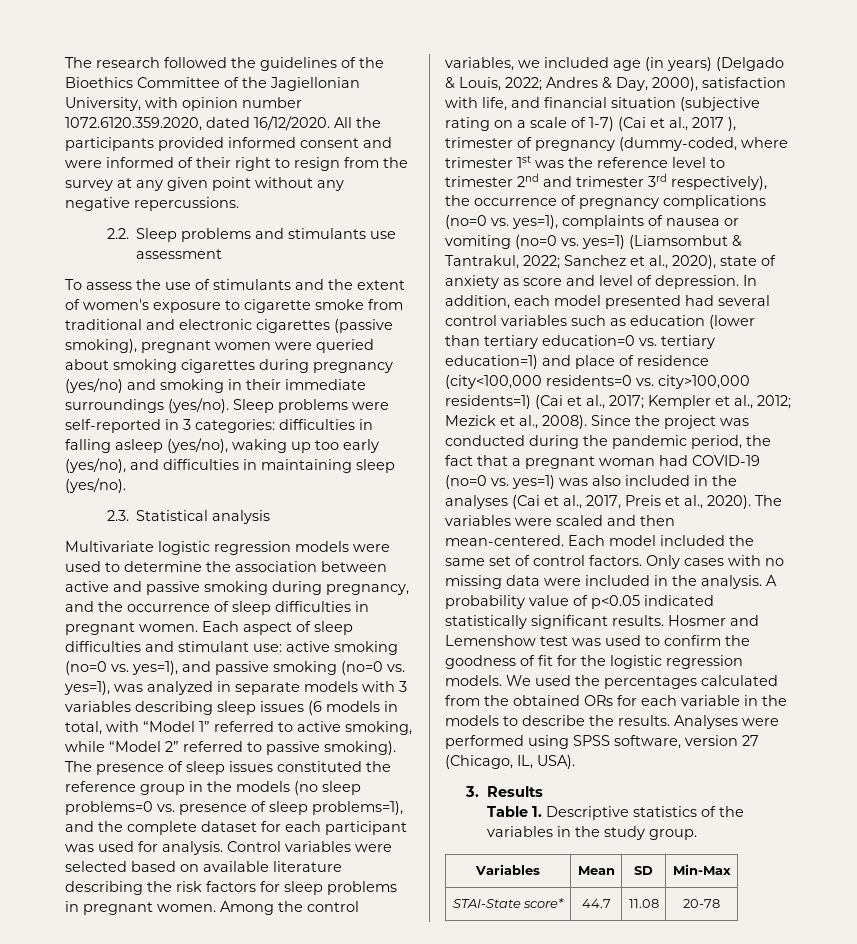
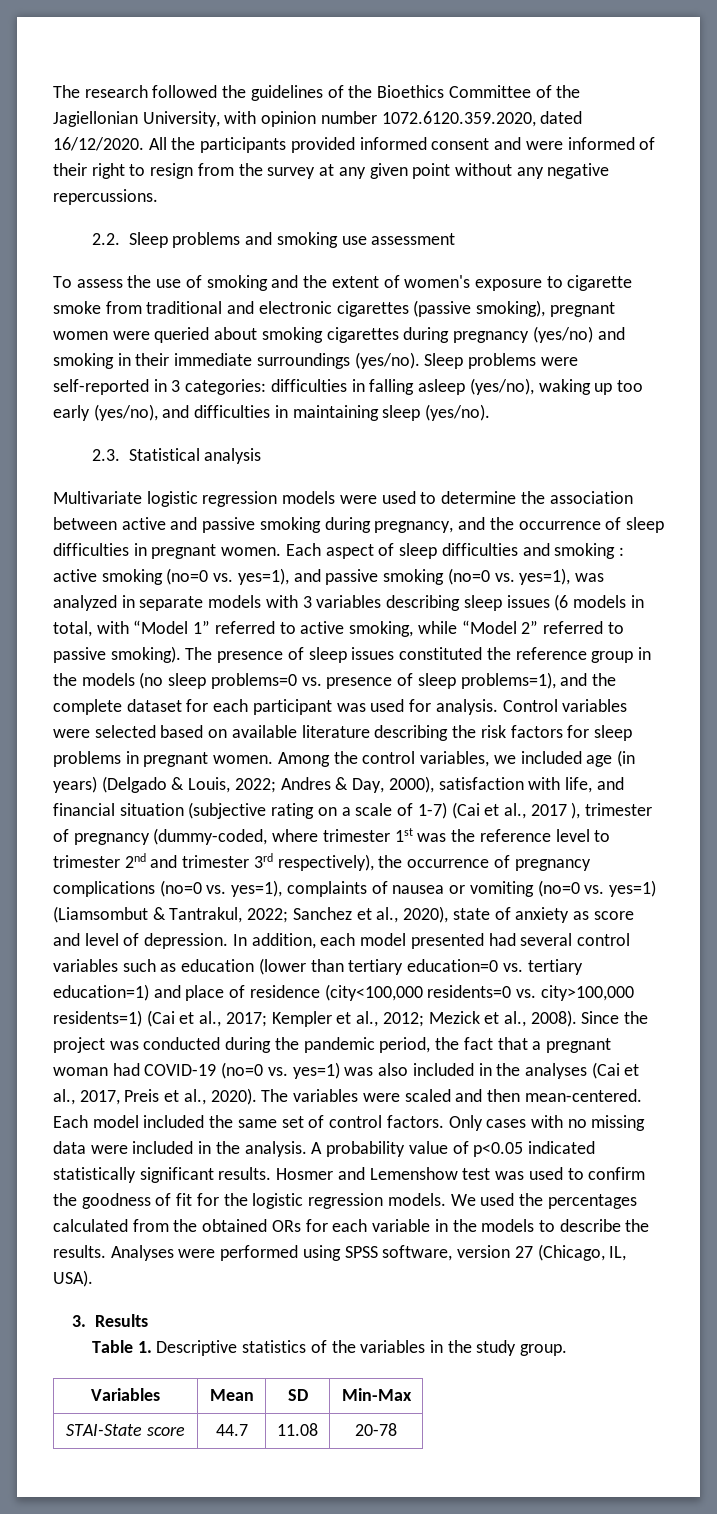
- 2.2. Sleep problems and stimulants use assessment
+ 2.2. Sleep problems and smoking use assessment
- To assess the use of stimulants and the extent of women's exposure to cigarette smoke from traditional and electronic cigarettes (passive smoking), pregnant women were queried about smoking cigarettes during pregnancy (yes/no) and smoking in their immediate surroundings (yes/no).
+ To assess the use of smoking and the extent of women's exposure to cigarette smoke from traditional and electronic cigarettes (passive smoking), pregnant women were queried about smoking cigarettes during pregnancy (yes/no) and smoking in their immediate surroundings (yes/no).
- Each aspect of sleep difficulties and stimulant use: active smoking (no=0 vs. yes=1), and passive smoking (no=0 vs. yes=1), was analyzed in separate models with 3 variables describing sleep issues (6 models in total, with “Model 1” referred to active smoking, while “Model 2” referred to passive smoking).
+ Each aspect of sleep difficulties and smoking : active smoking (no=0 vs. yes=1), and passive smoking (no=0 vs. yes=1), was analyzed in separate models with 3 variables describing sleep issues (6 models in total, with “Model 1” referred to active smoking, while “Model 2” referred to passive smoking).
- STAI-State score* | 44.7 | 11.08 | 20-78
+ STAI-State score | 44.7 | 11.08 | 20-78

